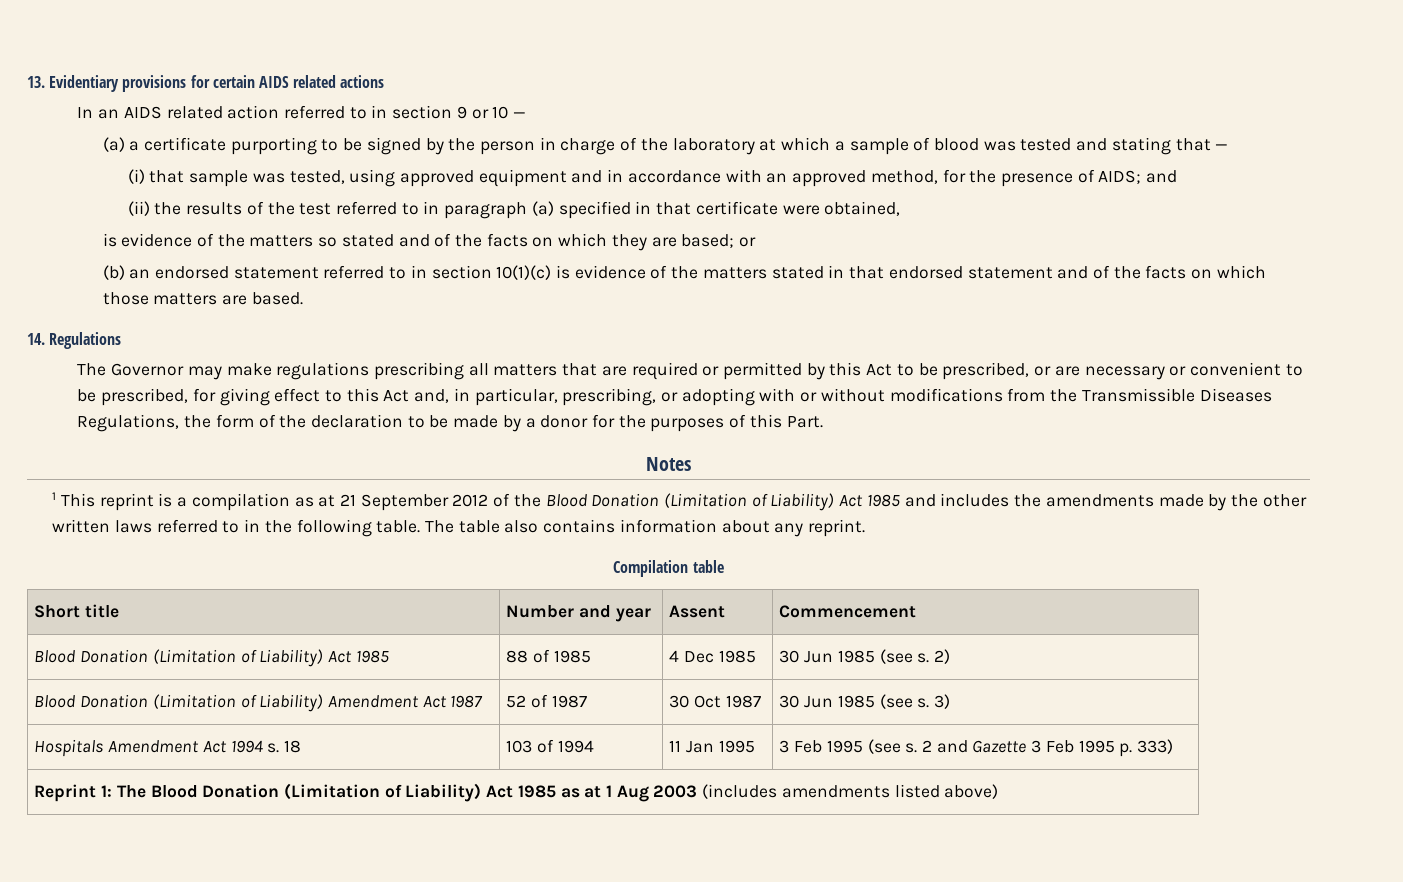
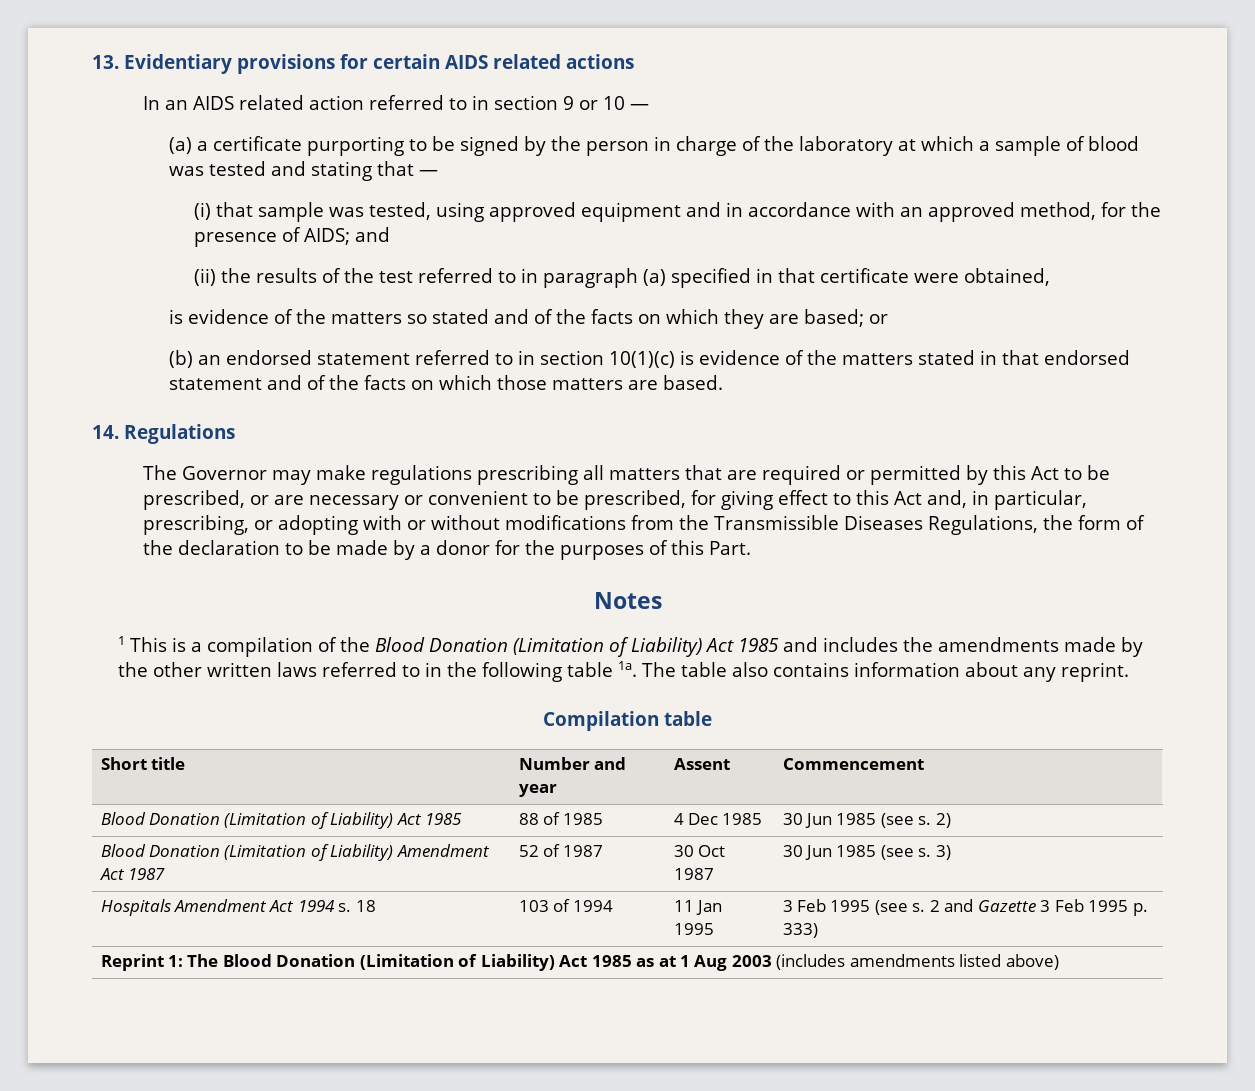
- 1 This reprint is a compilation as at 21 September 2012 of the Blood Donation (Limitation of Liability) Act 1985 and includes the amendments made by the other written laws referred to in the following table.
+ 1 This is a compilation of the Blood Donation (Limitation of Liability) Act 1985 and includes the amendments made by the other written laws referred to in the following table 1a.

